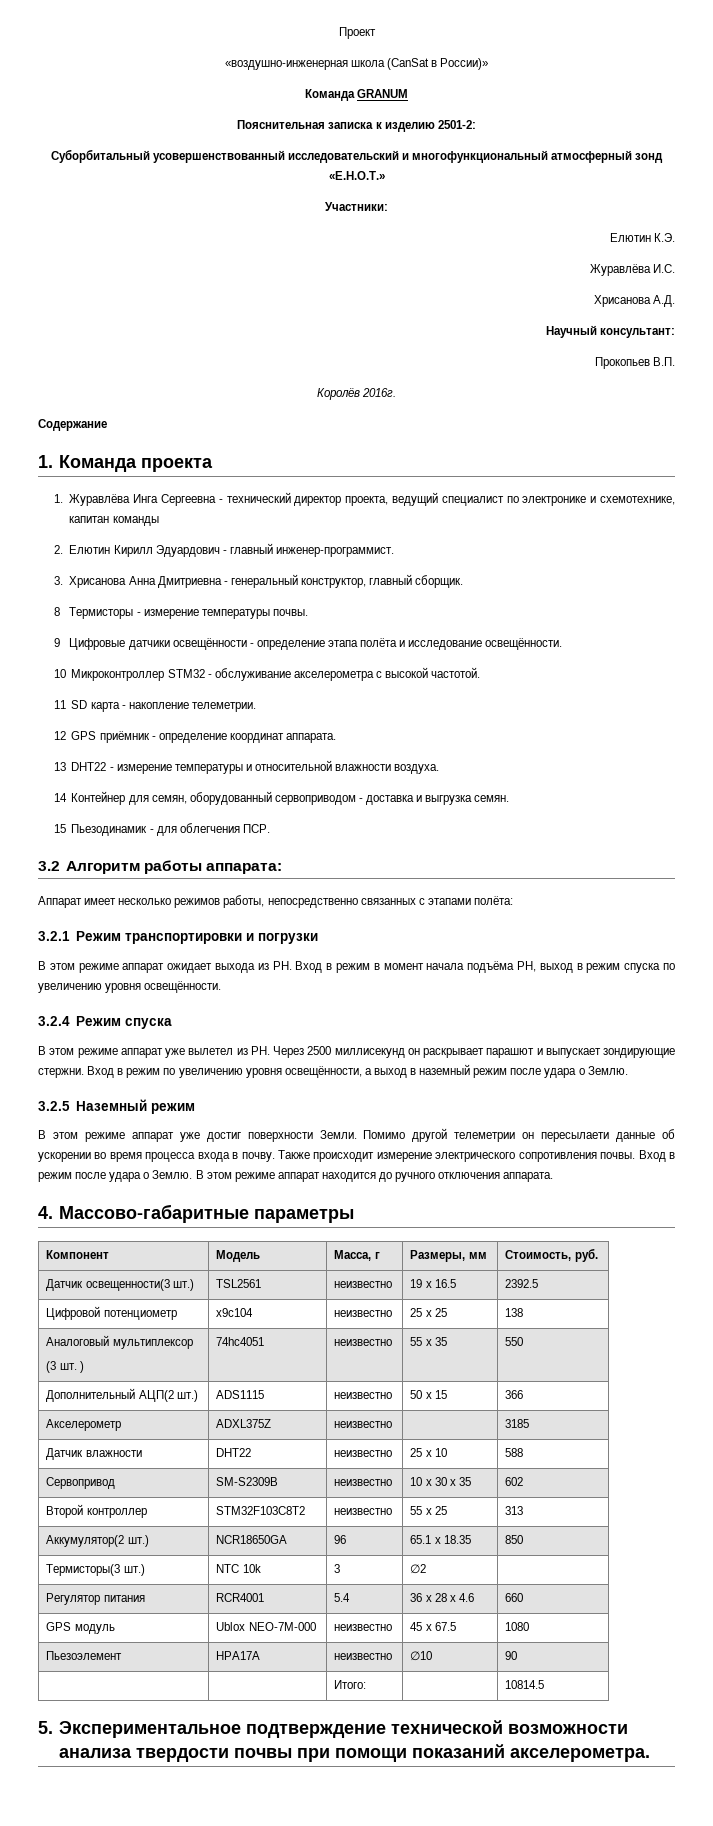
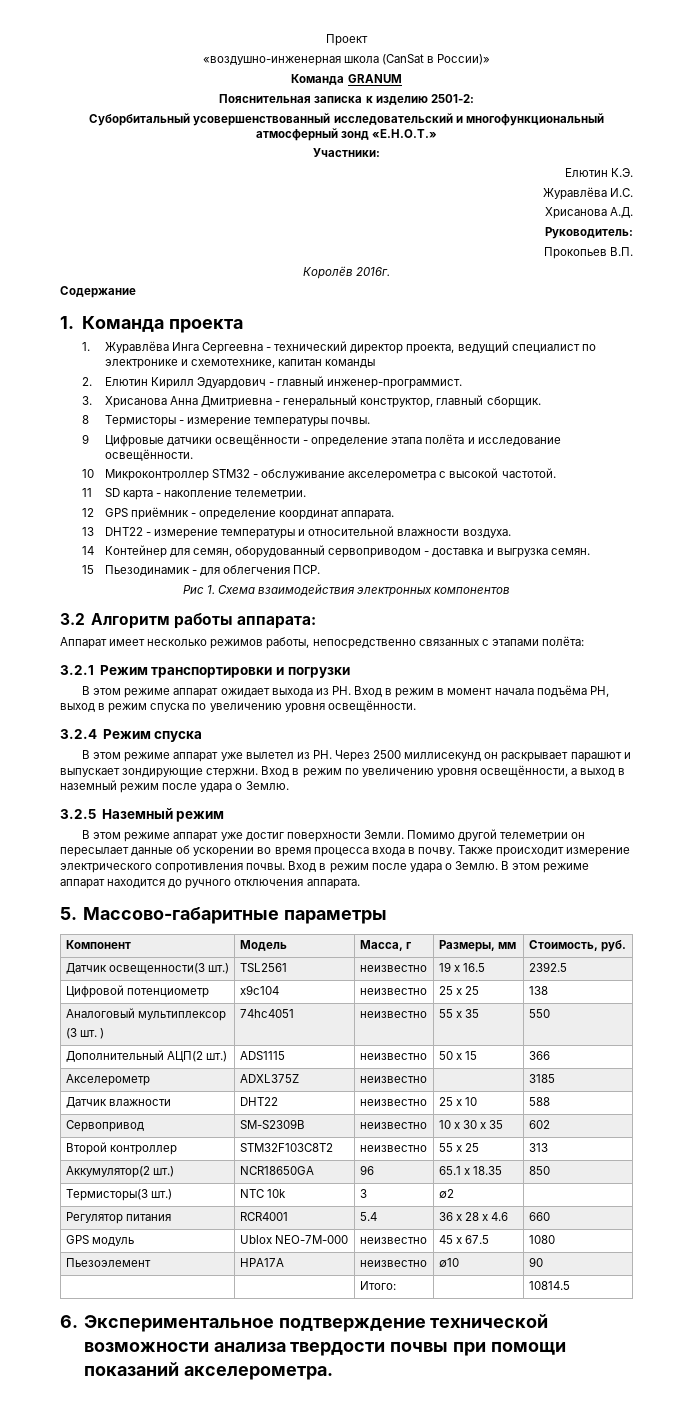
- Научный консультант:
+ Руководитель:
+ Рис 1. Схема взаимодействия электронных компонентов
- Помимо другой телеметрии он пересылаети данные об ускорении во время процесса входа в почву.
+ Помимо другой телеметрии он пересылает данные об ускорении во время процесса входа в почву.
- 4. Массово-габаритные параметры
+ 5. Массово-габаритные параметры
- 5. Экспериментальное подтверждение технической возможности анализа твердости почвы при помощи показаний акселерометра.
+ 6. Экспериментальное подтверждение технической возможности анализа твердости почвы при помощи показаний акселерометра.

